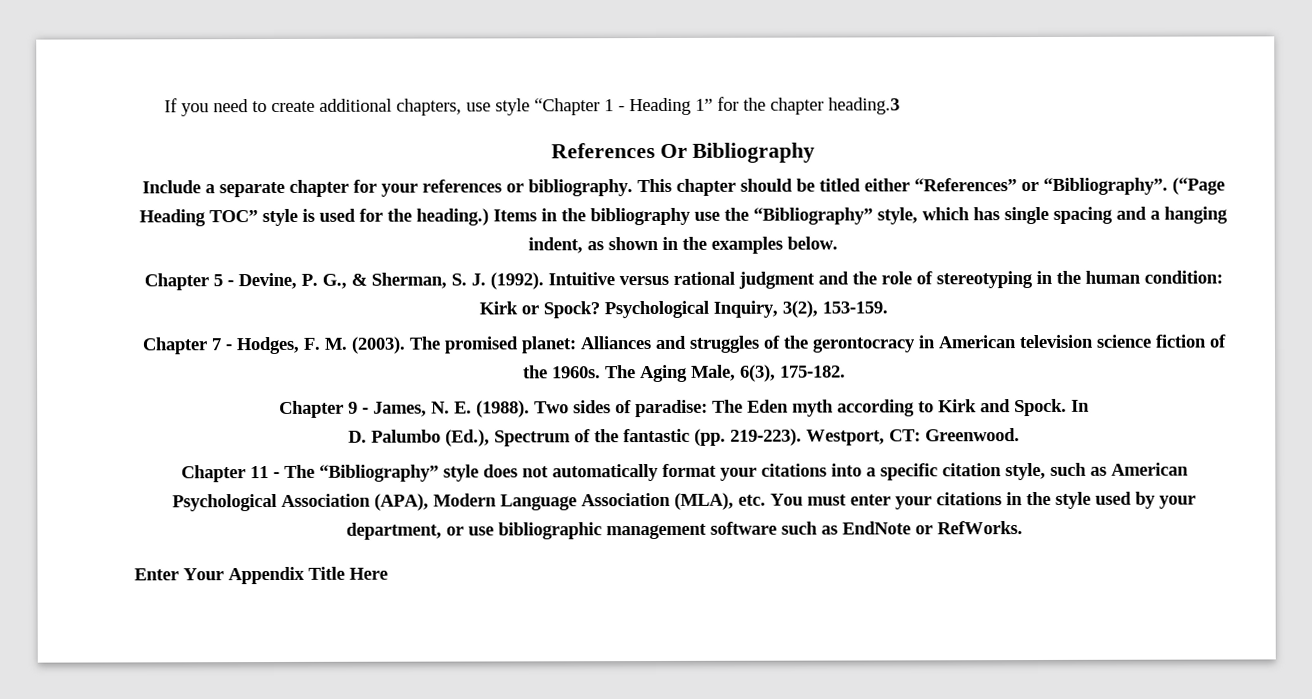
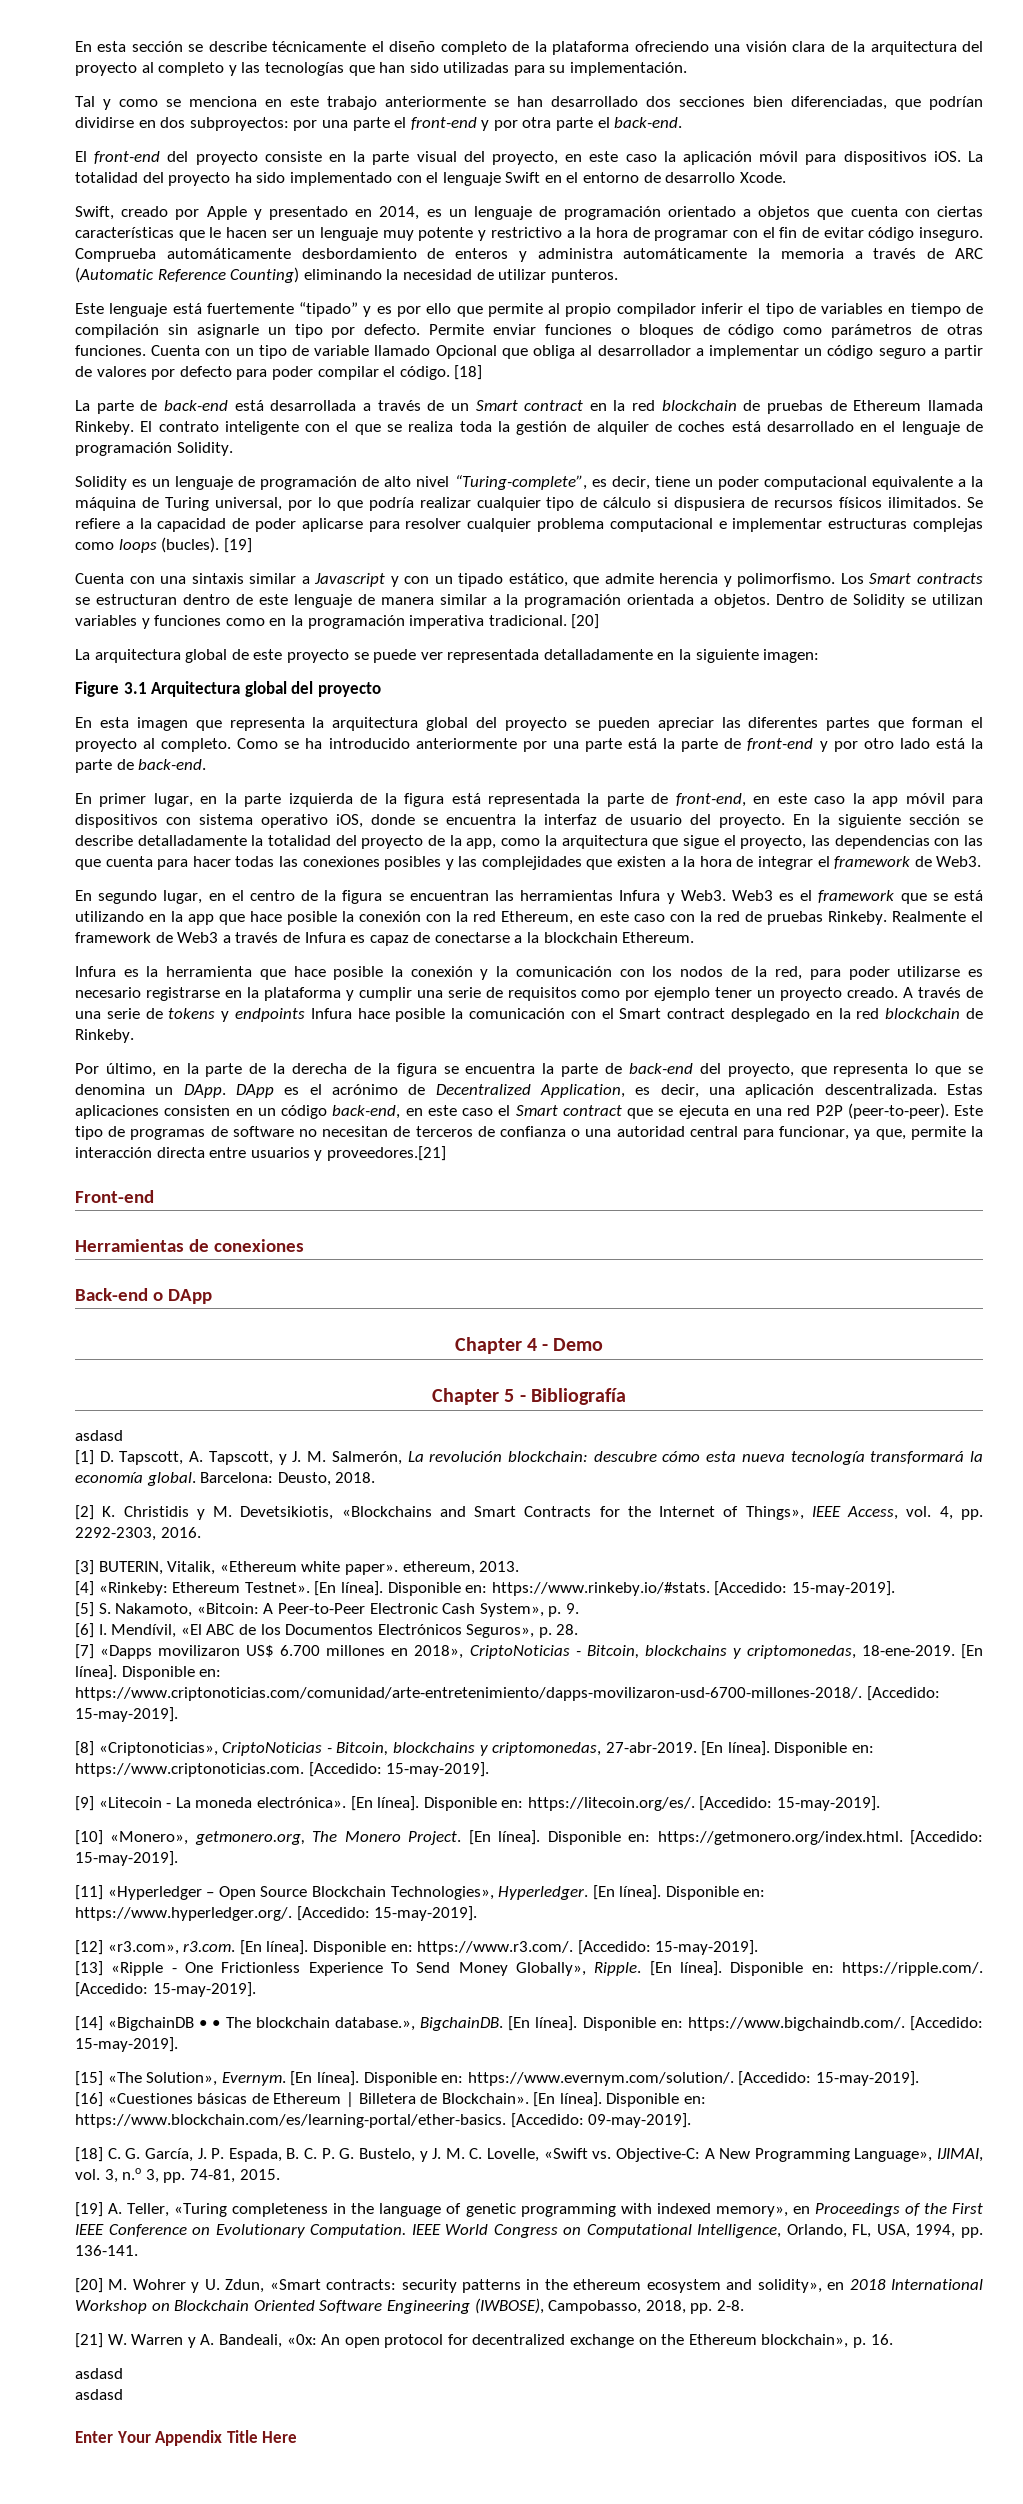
- If you need to create additional chapters, use style “Chapter 1 - Heading 1” for the chapter heading.3
- References Or Bibliography
- Include a separate chapter for your references or bibliography. This chapter should be titled either “References” or “Bibliography”. (“Page Heading TOC” style is used for the heading.) Items in the bibliography use the “Bibliography” style, which has single spacing and a hanging indent, as shown in the examples below.
- Chapter 5 - Devine, P. G., & Sherman, S. J. (1992). Intuitive versus rational judgment and the role of stereotyping in the human condition: Kirk or Spock? Psychological Inquiry, 3(2), 153-159.
- Chapter 7 - Hodges, F. M. (2003). The promised planet: Alliances and struggles of the gerontocracy in American television science fiction of the 1960s. The Aging Male, 6(3), 175-182.
- Chapter 9 - James, N. E. (1988). Two sides of paradise: The Eden myth according to Kirk and Spock. In
- D. Palumbo (Ed.), Spectrum of the fantastic (pp. 219-223). Westport, CT: Greenwood.
- Chapter 11 - The “Bibliography” style does not automatically format your citations into a specific citation style, such as American Psychological Association (APA), Modern Language Association (MLA), etc. You must enter your citations in the style used by your department, or use bibliographic management software such as EndNote or RefWorks.
+ En esta sección se describe técnicamente el diseño completo de la plataforma ofreciendo una visión clara de la arquitectura del proyecto al completo y las tecnologías que han sido utilizadas para su implementación.
+ Tal y como se menciona en este trabajo anteriormente se han desarrollado dos secciones bien diferenciadas, que podrían dividirse en dos subproyectos: por una parte el front-end y por otra parte el back-end.
+ El front-end del proyecto consiste en la parte visual del proyecto, en este caso la aplicación móvil para dispositivos iOS. La totalidad del proyecto ha sido implementado con el lenguaje Swift en el entorno de desarrollo Xcode.
+ Swift, creado por Apple y presentado en 2014, es un lenguaje de programación orientado a objetos que cuenta con ciertas características que le hacen ser un lenguaje muy potente y restrictivo a la hora de programar con el fin de evitar código inseguro. Comprueba automáticamente desbordamiento de enteros y administra automáticamente la memoria a través de ARC (Automatic Reference Counting) eliminando la necesidad de utilizar punteros.
+ Este lenguaje está fuertemente “tipado” y es por ello que permite al propio compilador inferir el tipo de variables en tiempo de compilación sin asignarle un tipo por defecto. Permite enviar funciones o bloques de código como parámetros de otras funciones. Cuenta con un tipo de variable llamado Opcional que obliga al desarrollador a implementar un código seguro a partir de valores por defecto para poder compilar el código. [18]
+ La parte de back-end está desarrollada a través de un Smart contract en la red blockchain de pruebas de Ethereum llamada Rinkeby. El contrato inteligente con el que se realiza toda la gestión de alquiler de coches está desarrollado en el lenguaje de programación Solidity.
+ Solidity es un lenguaje de programación de alto nivel “Turing-complete”, es decir, tiene un poder computacional equivalente a la máquina de Turing universal, por lo que podría realizar cualquier tipo de cálculo si dispusiera de recursos físicos ilimitados. Se refiere a la capacidad de poder aplicarse para resolver cualquier problema computacional e implementar estructuras complejas como loops (bucles). [19]
+ Cuenta con una sintaxis similar a Javascript y con un tipado estático, que admite herencia y polimorfismo. Los Smart contracts se estructuran dentro de este lenguaje de manera similar a la programación orientada a objetos. Dentro de Solidity se utilizan variables y funciones como en la programación imperativa tradicional. [20]
+ La arquitectura global de este proyecto se puede ver representada detalladamente en la siguiente imagen:
+ Figure 3.1 Arquitectura global del proyecto
+ En esta imagen que representa la arquitectura global del proyecto se pueden apreciar las diferentes partes que forman el proyecto al completo. Como se ha introducido anteriormente por una parte está la parte de front-end y por otro lado está la parte de back-end.
+ En primer lugar, en la parte izquierda de la figura está representada la parte de front-end, en este caso la app móvil para dispositivos con sistema operativo iOS, donde se encuentra la interfaz de usuario del proyecto. En la siguiente sección se describe detalladamente la totalidad del proyecto de la app, como la arquitectura que sigue el proyecto, las dependencias con las que cuenta para hacer todas las conexiones posibles y las complejidades que existen a la hora de integrar el framework de Web3.
+ En segundo lugar, en el centro de la figura se encuentran las herramientas Infura y Web3. Web3 es el framework que se está utilizando en la app que hace posible la conexión con la red Ethereum, en este caso con la red de pruebas Rinkeby. Realmente el framework de Web3 a través de Infura es capaz de conectarse a la blockchain Ethereum.
+ Infura es la herramienta que hace posible la conexión y la comunicación con los nodos de la red, para poder utilizarse es necesario registrarse en la plataforma y cumplir una serie de requisitos como por ejemplo tener un proyecto creado. A través de una serie de tokens y endpoints Infura hace posible la comunicación con el Smart contract desplegado en la red blockchain de Rinkeby.
+ Por último, en la parte de la derecha de la figura se encuentra la parte de back-end del proyecto, que representa lo que se denomina un DApp. DApp es el acrónimo de Decentralized Application, es decir, una aplicación descentralizada. Estas aplicaciones consisten en un código back-end, en este caso el Smart contract que se ejecuta en una red P2P (peer-to-peer). Este tipo de programas de software no necesitan de terceros de confianza o una autoridad central para funcionar, ya que, permite la interacción directa entre usuarios y proveedores.[21]
+ Front-end
+ Herramientas de conexiones
+ Back-end o DApp
+ Chapter 4 - Demo
+ Chapter 5 - Bibliografía
+ asdasd
+ [1] D. Tapscott, A. Tapscott, y J. M. Salmerón, La revolución blockchain: descubre cómo esta nueva tecnología transformará la economía global. Barcelona: Deusto, 2018.
+ [2] K. Christidis y M. Devetsikiotis, «Blockchains and Smart Contracts for the Internet of Things», IEEE Access, vol. 4, pp. 2292-2303, 2016.
+ [3] BUTERIN, Vitalik, «Ethereum white paper». ethereum, 2013.
+ [4] «Rinkeby: Ethereum Testnet». [En línea]. Disponible en: https://www.rinkeby.io/#stats. [Accedido: 15-may-2019].
+ [5] S. Nakamoto, «Bitcoin: A Peer-to-Peer Electronic Cash System», p. 9.
+ [6] I. Mendívil, «El ABC de los Documentos Electrónicos Seguros», p. 28.
+ [7] «Dapps movilizaron US$ 6.700 millones en 2018», CriptoNoticias - Bitcoin, blockchains y criptomonedas, 18-ene-2019. [En línea]. Disponible en: https://www.criptonoticias.com/comunidad/arte-entretenimiento/dapps-movilizaron-usd-6700-millones-2018/. [Accedido: 15-may-2019].
+ [8] «Criptonoticias», CriptoNoticias - Bitcoin, blockchains y criptomonedas, 27-abr-2019. [En línea]. Disponible en: https://www.criptonoticias.com. [Accedido: 15-may-2019].
+ [9] «Litecoin - La moneda electrónica». [En línea]. Disponible en: https://litecoin.org/es/. [Accedido: 15-may-2019].
+ [10] «Monero», getmonero.org, The Monero Project. [En línea]. Disponible en: https://getmonero.org/index.html. [Accedido: 15-may-2019].
+ [11] «Hyperledger – Open Source Blockchain Technologies», Hyperledger. [En línea]. Disponible en: https://www.hyperledger.org/. [Accedido: 15-may-2019].
+ [12] «r3.com», r3.com. [En línea]. Disponible en: https://www.r3.com/. [Accedido: 15-may-2019].
+ [13] «Ripple - One Frictionless Experience To Send Money Globally», Ripple. [En línea]. Disponible en: https://ripple.com/. [Accedido: 15-may-2019].
+ [14] «BigchainDB • • The blockchain database.», BigchainDB. [En línea]. Disponible en: https://www.bigchaindb.com/. [Accedido: 15-may-2019].
+ [15] «The Solution», Evernym. [En línea]. Disponible en: https://www.evernym.com/solution/. [Accedido: 15-may-2019].
+ [16] «Cuestiones básicas de Ethereum | Billetera de Blockchain». [En línea]. Disponible en: https://www.blockchain.com/es/learning-portal/ether-basics. [Accedido: 09-may-2019].
+ [18] C. G. García, J. P. Espada, B. C. P. G. Bustelo, y J. M. C. Lovelle, «Swift vs. Objective-C: A New Programming Language», IJIMAI, vol. 3, n.o 3, pp. 74-81, 2015.
+ [19] A. Teller, «Turing completeness in the language of genetic programming with indexed memory», en Proceedings of the First IEEE Conference on Evolutionary Computation. IEEE World Congress on Computational Intelligence, Orlando, FL, USA, 1994, pp. 136-141.
+ [20] M. Wohrer y U. Zdun, «Smart contracts: security patterns in the ethereum ecosystem and solidity», en 2018 International Workshop on Blockchain Oriented Software Engineering (IWBOSE), Campobasso, 2018, pp. 2-8.
+ [21] W. Warren y A. Bandeali, «0x: An open protocol for decentralized exchange on the Ethereum blockchain», p. 16.
+ asdasd
+ asdasd

